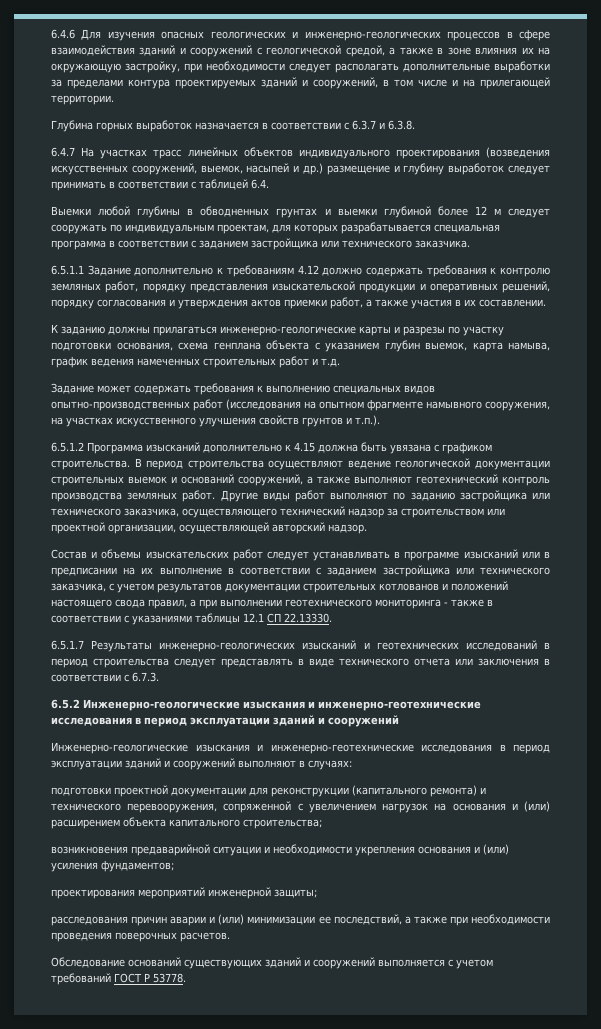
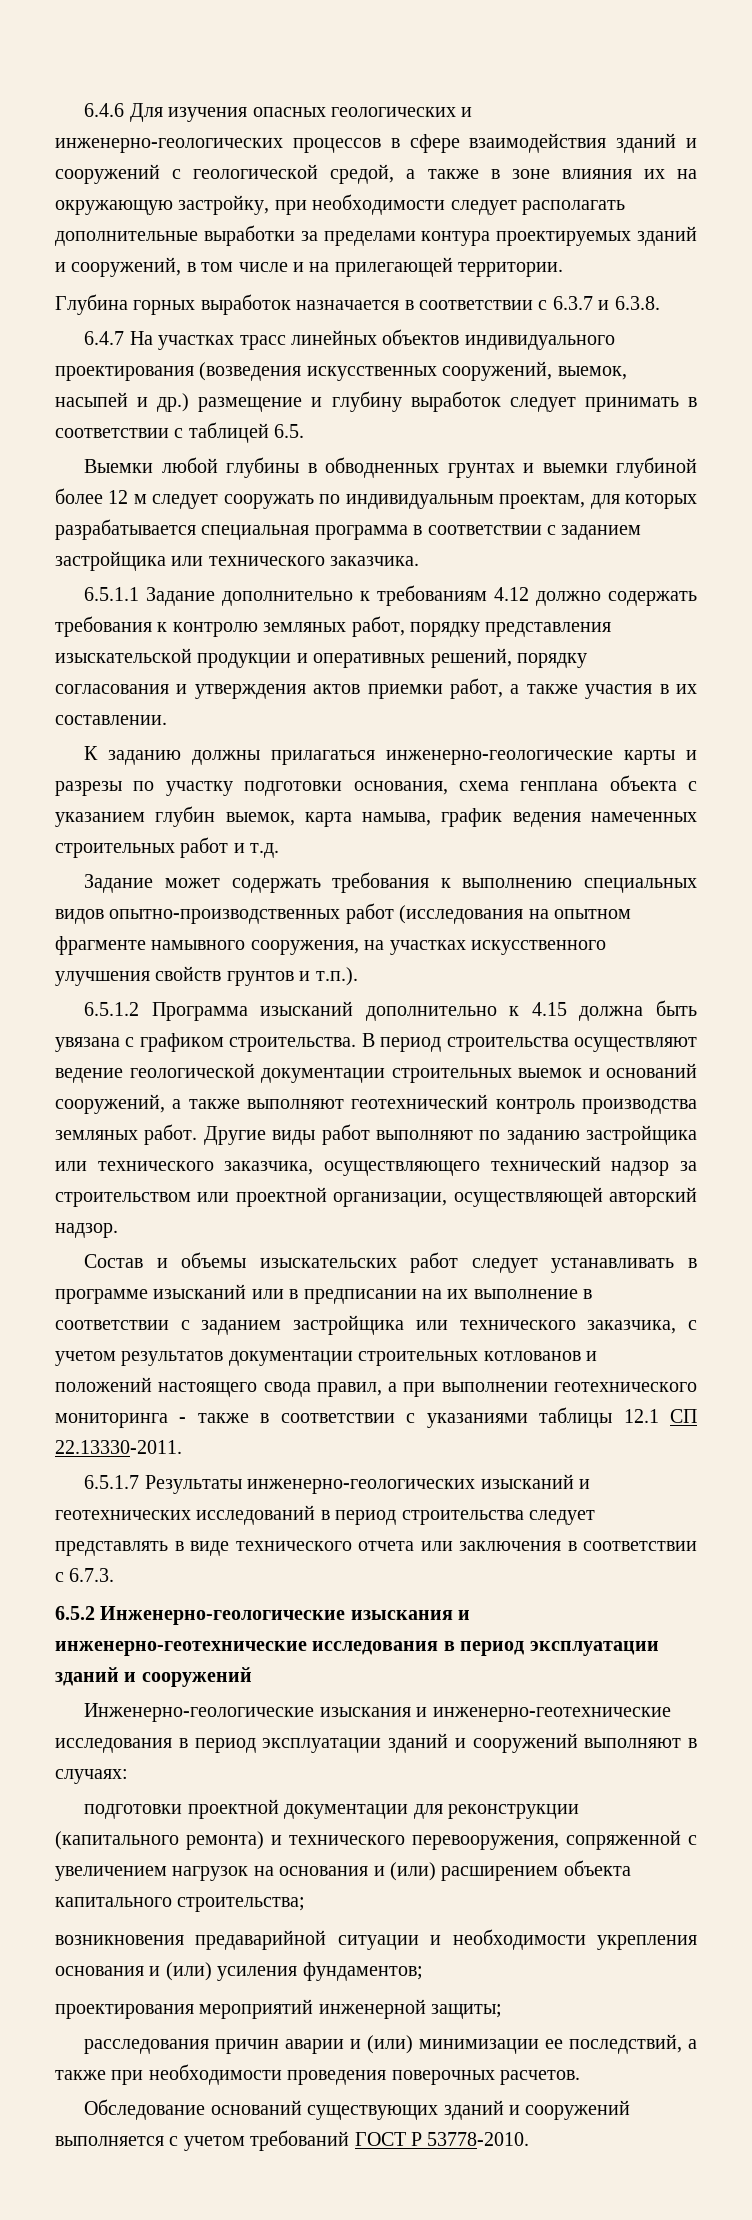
- 6.4.7 На участках трасс линейных объектов индивидуального проектирования (возведения искусственных сооружений, выемок, насыпей и др.) размещение и глубину выработок следует принимать в соответствии с таблицей 6.4.
+ 6.4.7 На участках трасс линейных объектов индивидуального проектирования (возведения искусственных сооружений, выемок, насыпей и др.) размещение и глубину выработок следует принимать в соответствии с таблицей 6.5.
- Состав и объемы изыскательских работ следует устанавливать в программе изысканий или в предписании на их выполнение в соответствии с заданием застройщика или технического заказчика, с учетом результатов документации строительных котлованов и положений настоящего свода правил, а при выполнении геотехнического мониторинга - также в соответствии с указаниями таблицы 12.1 СП 22.13330.
+ Состав и объемы изыскательских работ следует устанавливать в программе изысканий или в предписании на их выполнение в соответствии с заданием застройщика или технического заказчика, с учетом результатов документации строительных котлованов и положений настоящего свода правил, а при выполнении геотехнического мониторинга - также в соответствии с указаниями таблицы 12.1 СП 22.13330-2011.
- Обследование оснований существующих зданий и сооружений выполняется с учетом требований ГОСТ Р 53778.
+ Обследование оснований существующих зданий и сооружений выполняется с учетом требований ГОСТ Р 53778-2010.

